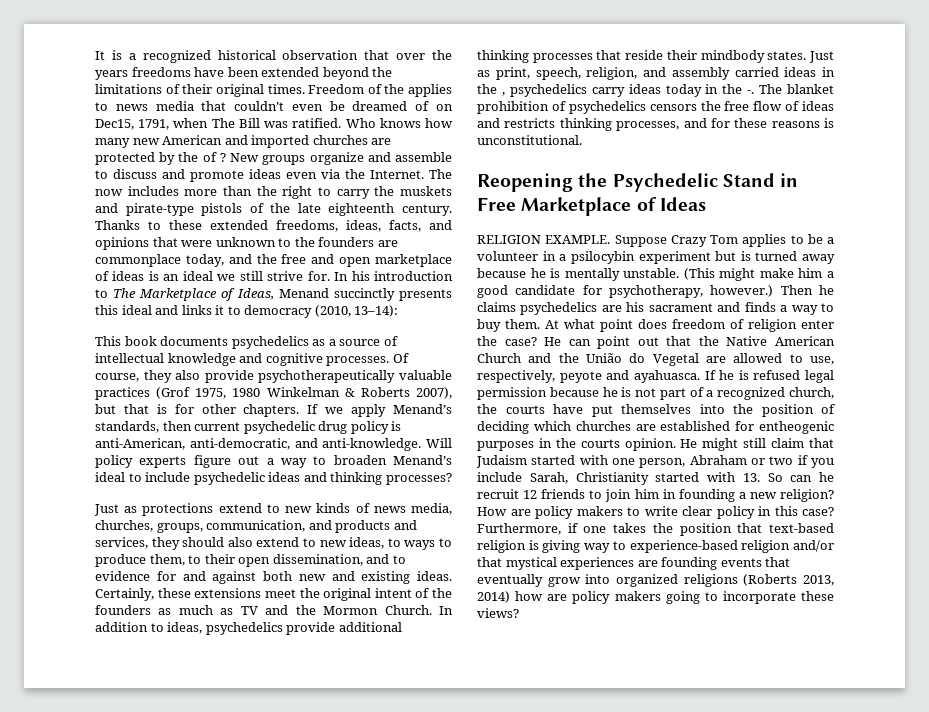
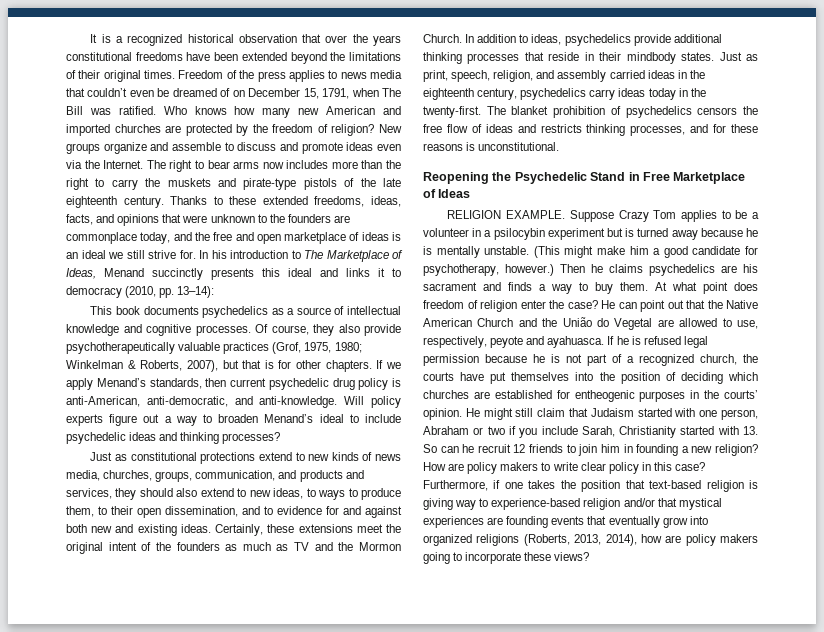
- It is a recognized historical observation that over the years freedoms have been extended beyond the limitations of their original times.
+ It is a recognized historical observation that over the years constitutional freedoms have been extended beyond the limitations of their original times.
- Freedom of the applies to news media that couldn’t even be dreamed of on Dec15, 1791, when The Bill was ratified.
+ Freedom of the press applies to news media that couldn’t even be dreamed of on December 15, 1791, when The Bill was ratified.
- Who knows how many new American and imported churches are protected by the of ?
+ Who knows how many new American and imported churches are protected by the freedom of religion?
- The now includes more than the right to carry the muskets and pirate-type pistols of the late eighteenth century.
+ The right to bear arms now includes more than the right to carry the muskets and pirate-type pistols of the late eighteenth century.
- In his introduction to The Marketplace of Ideas, Menand succinctly presents this ideal and links it to democracy (2010, 13–14):
+ In his introduction to The Marketplace of Ideas, Menand succinctly presents this ideal and links it to democracy (2010, pp. 13–14):
- Of course, they also provide psychotherapeutically valuable practices (Grof 1975, 1980 Winkelman & Roberts 2007), but that is for other chapters.
+ Of course, they also provide psychotherapeutically valuable practices (Grof, 1975, 1980; Winkelman & Roberts, 2007), but that is for other chapters.
- Just as protections extend to new kinds of news media, churches, groups, communication, and products and services, they should also extend to new ideas, to ways to produce them, to their open dissemination, and to evidence for and against both new and existing ideas.
+ Just as constitutional protections extend to new kinds of news media, churches, groups, communication, and products and services, they should also extend to new ideas, to ways to produce them, to their open dissemination, and to evidence for and against both new and existing ideas.
- In addition to ideas, psychedelics provide additional thinking processes that reside their mindbody states.
+ In addition to ideas, psychedelics provide additional thinking processes that reside in their mindbody states.
- Just as print, speech, religion, and assembly carried ideas in the , psychedelics carry ideas today in the -.
+ Just as print, speech, religion, and assembly carried ideas in the eighteenth century, psychedelics carry ideas today in the twenty-first.
- If he is refused legal permission because he is not part of a recognized church, the courts have put themselves into the position of deciding which churches are established for entheogenic purposes in the courts opinion.
+ If he is refused legal permission because he is not part of a recognized church, the courts have put themselves into the position of deciding which churches are established for entheogenic purposes in the courts’ opinion.
- Furthermore, if one takes the position that text-based religion is giving way to experience-based religion and/or that mystical experiences are founding events that eventually grow into organized religions (Roberts 2013, 2014) how are policy makers going to incorporate these views?
+ Furthermore, if one takes the position that text-based religion is giving way to experience-based religion and/or that mystical experiences are founding events that eventually grow into organized religions (Roberts, 2013, 2014), how are policy makers going to incorporate these views?

